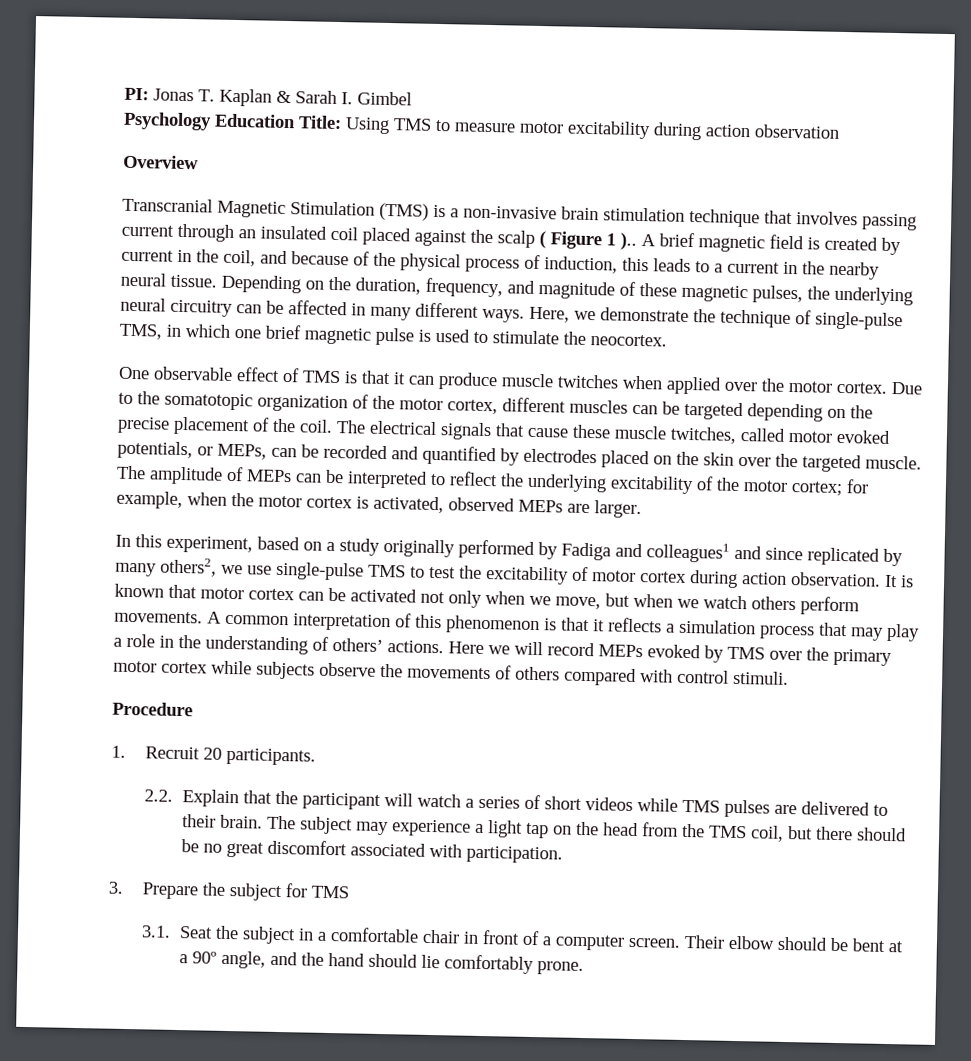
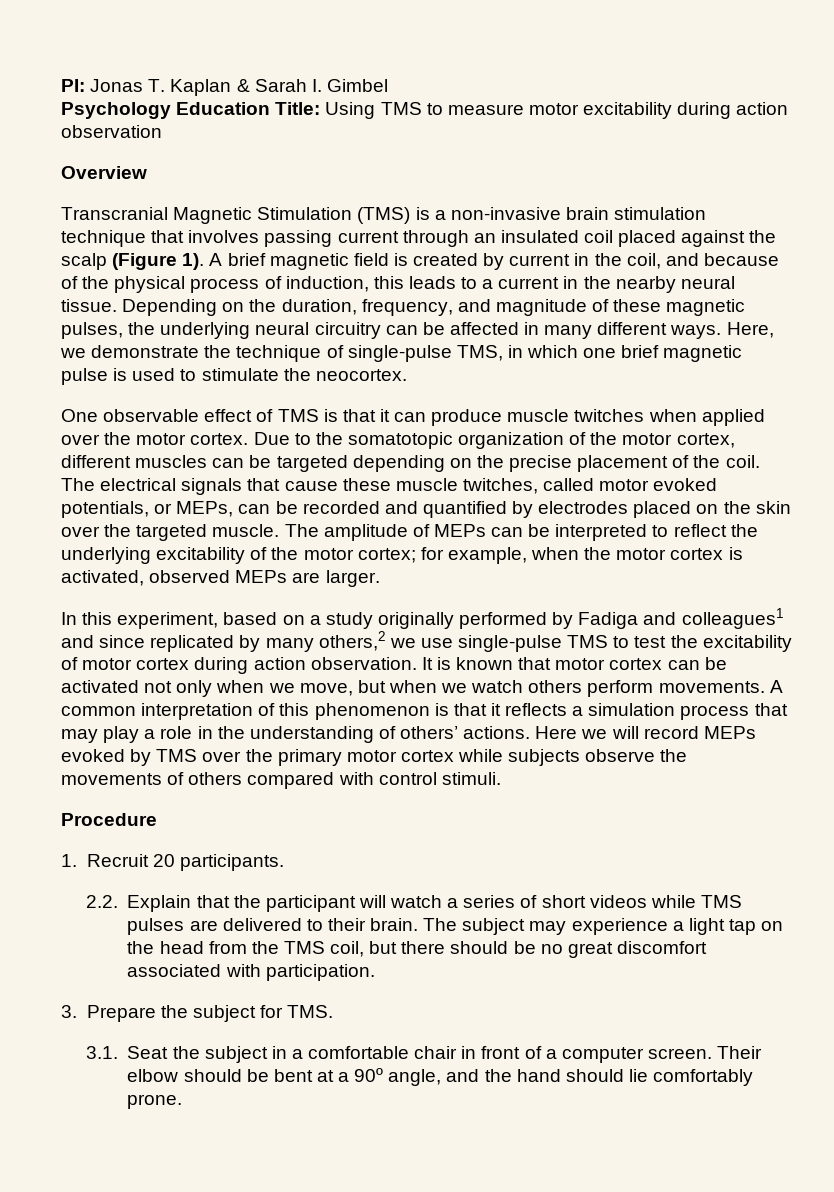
- Transcranial Magnetic Stimulation (TMS) is a non-invasive brain stimulation technique that involves passing current through an insulated coil placed against the scalp ( Figure 1 )..
+ Transcranial Magnetic Stimulation (TMS) is a non-invasive brain stimulation technique that involves passing current through an insulated coil placed against the scalp (Figure 1).
- In this experiment, based on a study originally performed by Fadiga and colleagues1 and since replicated by many others2, we use single-pulse TMS to test the excitability of motor cortex during action observation.
+ In this experiment, based on a study originally performed by Fadiga and colleagues1 and since replicated by many others,2 we use single-pulse TMS to test the excitability of motor cortex during action observation.
- 3. Prepare the subject for TMS
+ 3. Prepare the subject for TMS.

